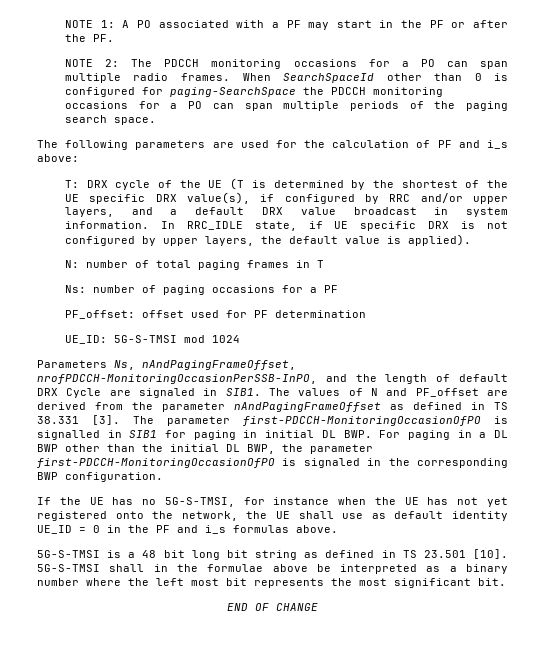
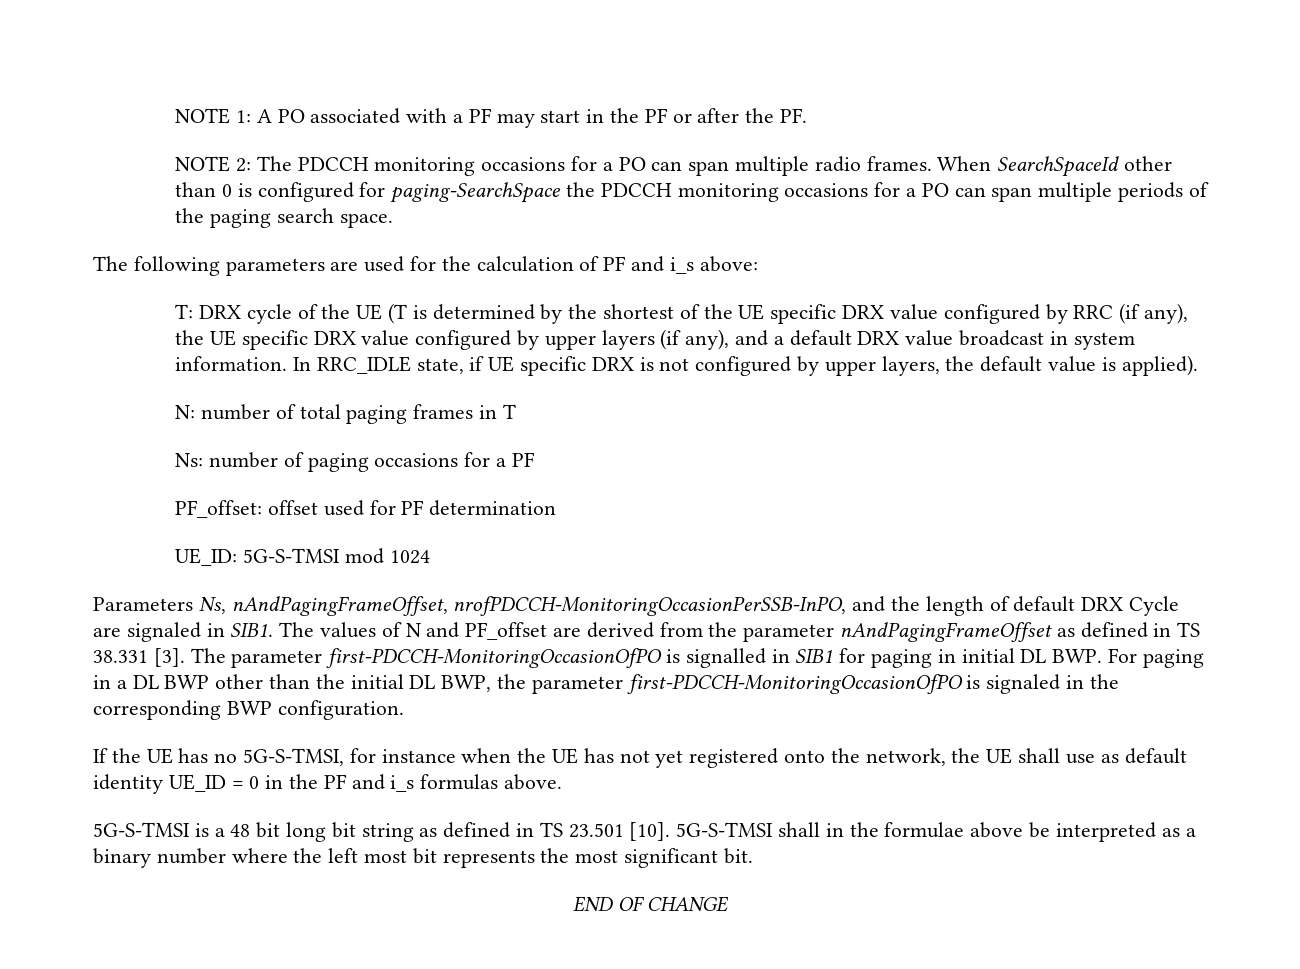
- T: DRX cycle of the UE (T is determined by the shortest of the UE specific DRX value(s), if configured by RRC and/or upper layers, and a default DRX value broadcast in system information.
+ T: DRX cycle of the UE (T is determined by the shortest of the UE specific DRX value configured by RRC (if any), the UE specific DRX value configured by upper layers (if any), and a default DRX value broadcast in system information.

